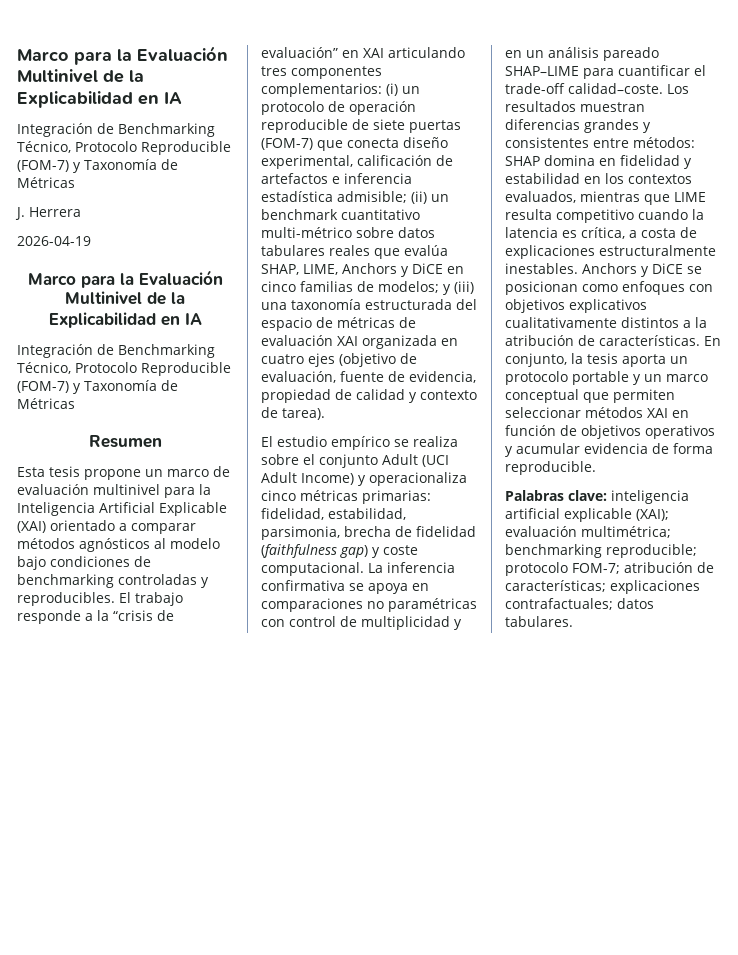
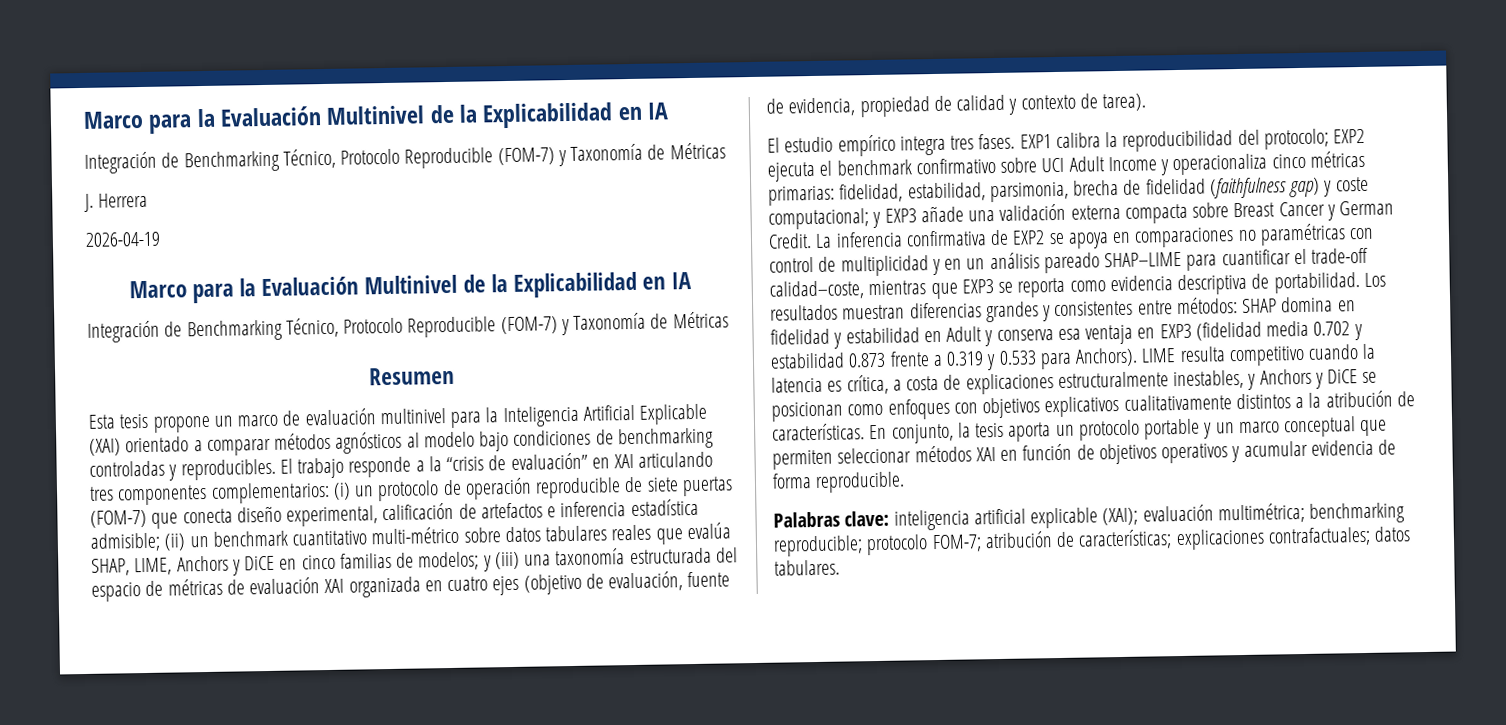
- El estudio empírico se realiza sobre el conjunto Adult (UCI Adult Income) y operacionaliza cinco métricas primarias: fidelidad, estabilidad, parsimonia, brecha de fidelidad (faithfulness gap) y coste computacional.
+ El estudio empírico integra tres fases. EXP1 calibra la reproducibilidad del protocolo; EXP2 ejecuta el benchmark confirmativo sobre UCI Adult Income y operacionaliza cinco métricas primarias: fidelidad, estabilidad, parsimonia, brecha de fidelidad (faithfulness gap) y coste computacional; y EXP3 añade una validación externa compacta sobre Breast Cancer y German Credit.
- La inferencia confirmativa se apoya en comparaciones no paramétricas con control de multiplicidad y en un análisis pareado SHAP–LIME para cuantificar el trade-off calidad–coste.
+ La inferencia confirmativa de EXP2 se apoya en comparaciones no paramétricas con control de multiplicidad y en un análisis pareado SHAP–LIME para cuantificar el trade-off calidad–coste, mientras que EXP3 se reporta como evidencia descriptiva de portabilidad.
- Los resultados muestran diferencias grandes y consistentes entre métodos: SHAP domina en fidelidad y estabilidad en los contextos evaluados, mientras que LIME resulta competitivo cuando la latencia es crítica, a costa de explicaciones estructuralmente inestables. Anchors y DiCE se posicionan como enfoques con objetivos explicativos cualitativamente distintos a la atribución de características.
+ Los resultados muestran diferencias grandes y consistentes entre métodos: SHAP domina en fidelidad y estabilidad en Adult y conserva esa ventaja en EXP3 (fidelidad media 0.702 y estabilidad 0.873 frente a 0.319 y 0.533 para Anchors). LIME resulta competitivo cuando la latencia es crítica, a costa de explicaciones estructuralmente inestables, y Anchors y DiCE se posicionan como enfoques con objetivos explicativos cualitativamente distintos a la atribución de características.

